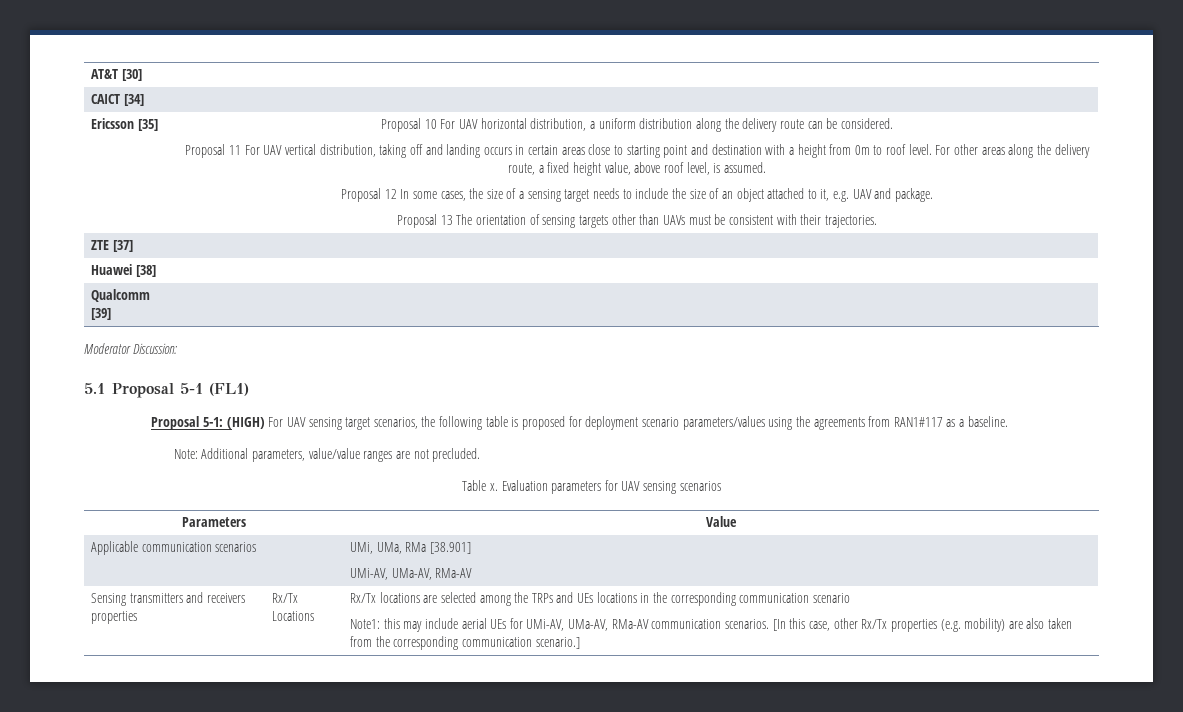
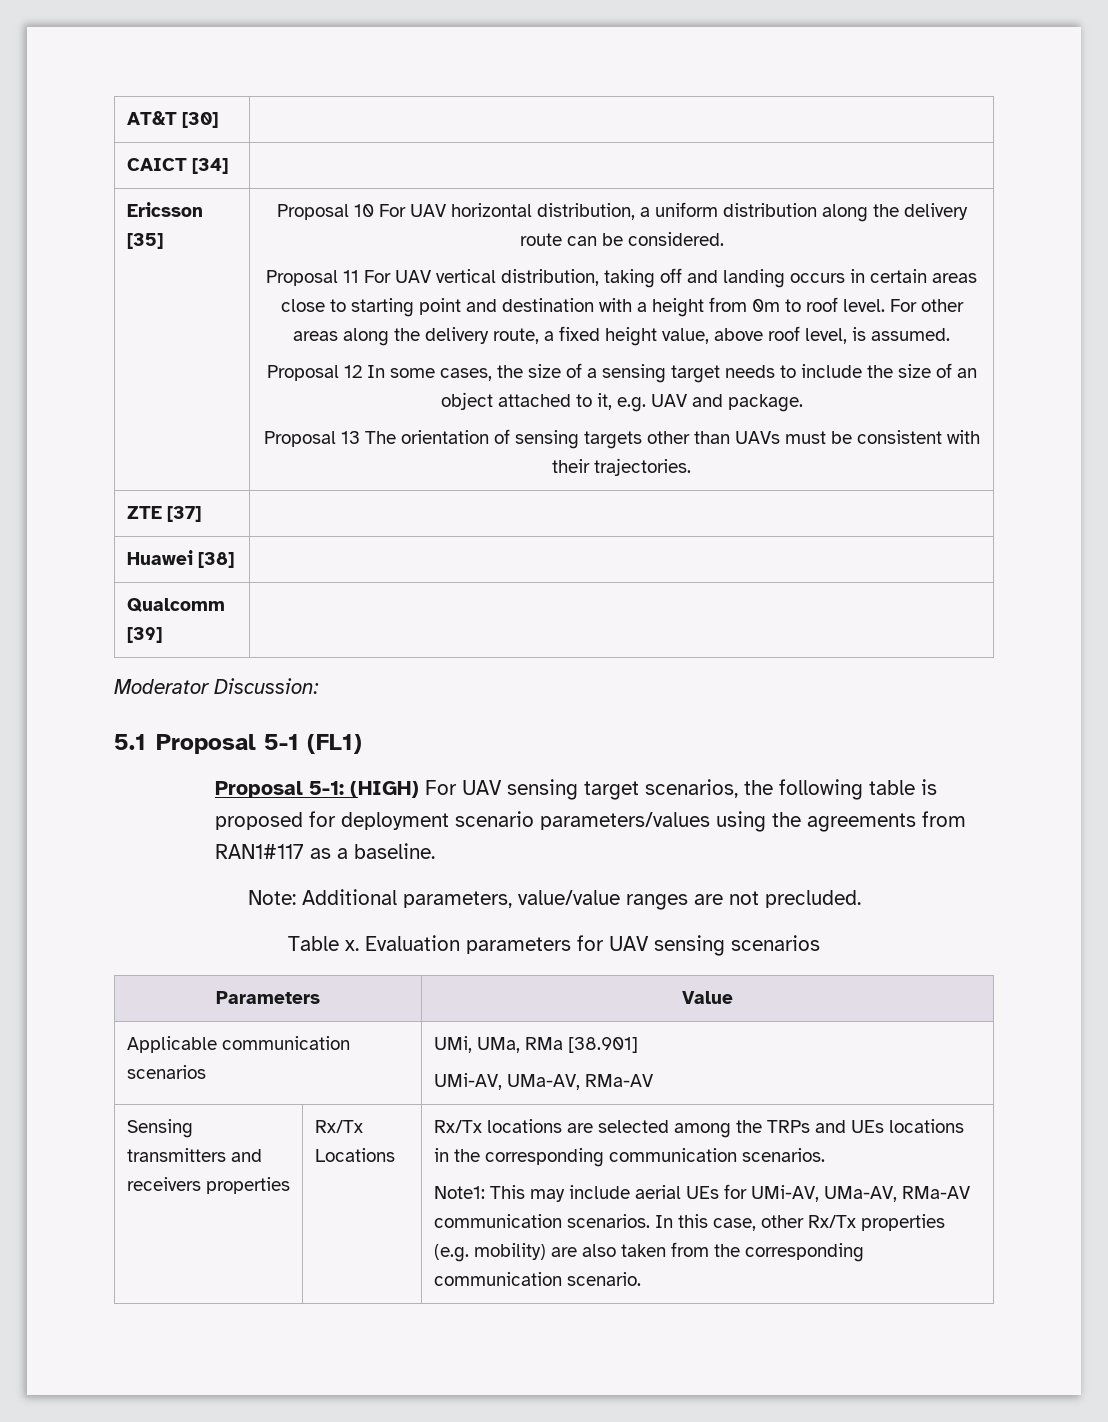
- Rx/Tx locations are selected among the TRPs and UEs locations in the corresponding communication scenario
+ Rx/Tx locations are selected among the TRPs and UEs locations in the corresponding communication scenarios.
- Note1: this may include aerial UEs for UMi-AV, UMa-AV, RMa-AV communication scenarios.
+ Note1: This may include aerial UEs for UMi-AV, UMa-AV, RMa-AV communication scenarios.
- [In this case, other Rx/Tx properties (e.g. mobility) are also taken from the corresponding communication scenario.]
+ In this case, other Rx/Tx properties (e.g. mobility) are also taken from the corresponding communication scenario.

